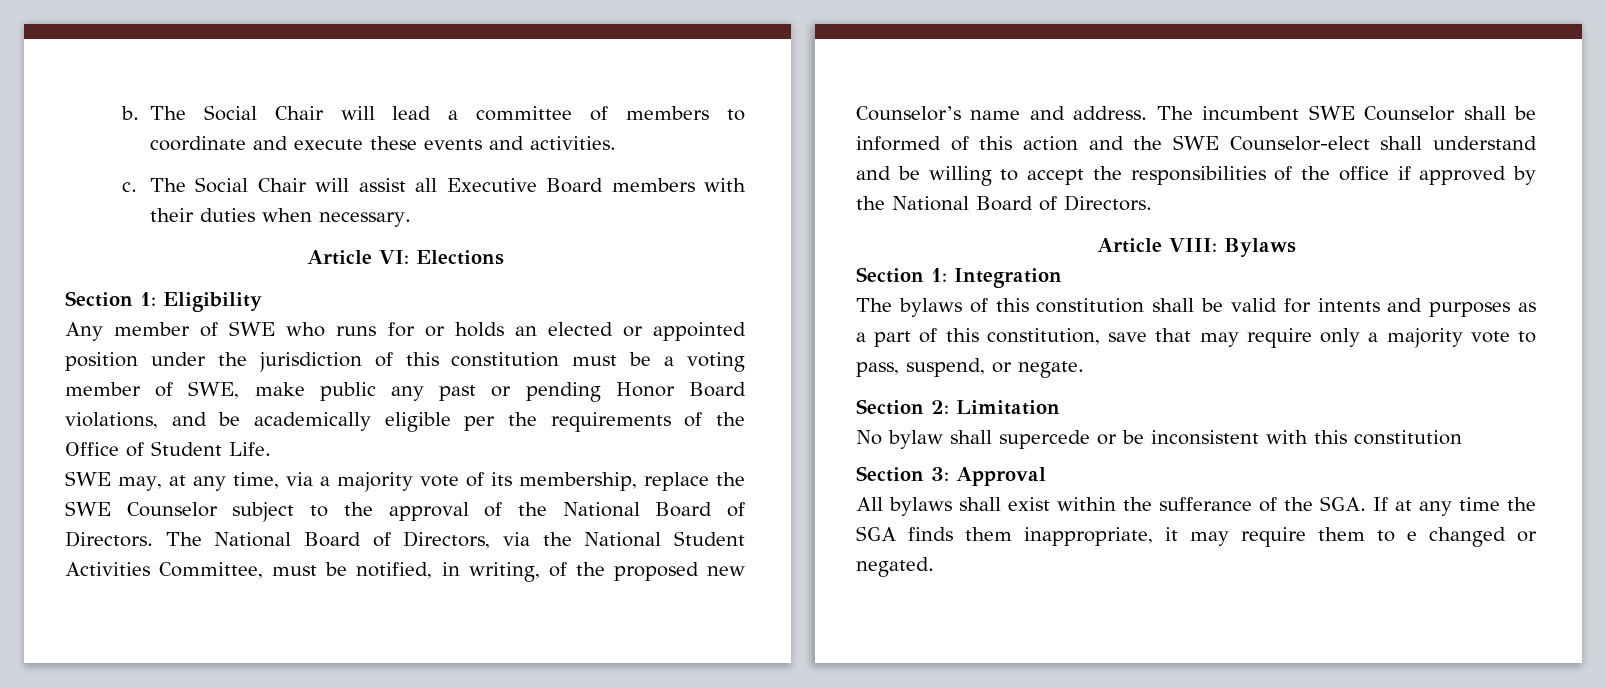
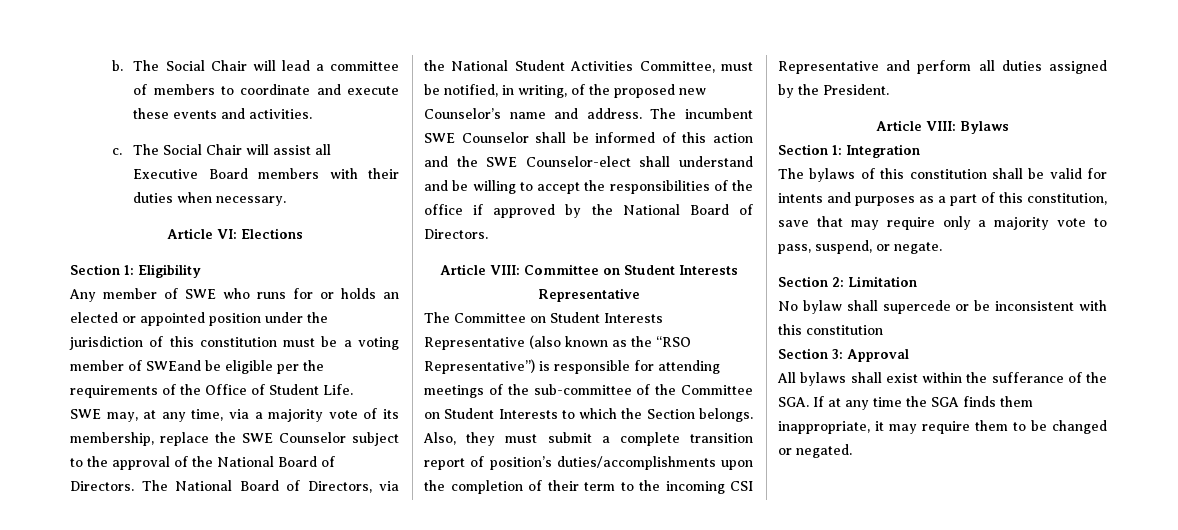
- Any member of SWE who runs for or holds an elected or appointed position under the jurisdiction of this constitution must be a voting member of SWE, make public any past or pending Honor Board violations, and be academically eligible per the requirements of the Office of Student Life.
+ Any member of SWE who runs for or holds an elected or appointed position under the jurisdiction of this constitution must be a voting member of SWEand be eligible per the requirements of the Office of Student Life.
+ Article VIII: Committee on Student Interests Representative
+ The Committee on Student Interests Representative (also known as the “RSO Representative”) is responsible for attending meetings of the sub-committee of the Committee on Student Interests to which the Section belongs. Also, they must submit a complete transition report of position’s duties/accomplishments upon the completion of their term to the incoming CSI Representative and perform all duties assigned by the President.
- All bylaws shall exist within the sufferance of the SGA. If at any time the SGA finds them inappropriate, it may require them to e changed or negated.
+ All bylaws shall exist within the sufferance of the SGA. If at any time the SGA finds them inappropriate, it may require them to be changed or negated.

